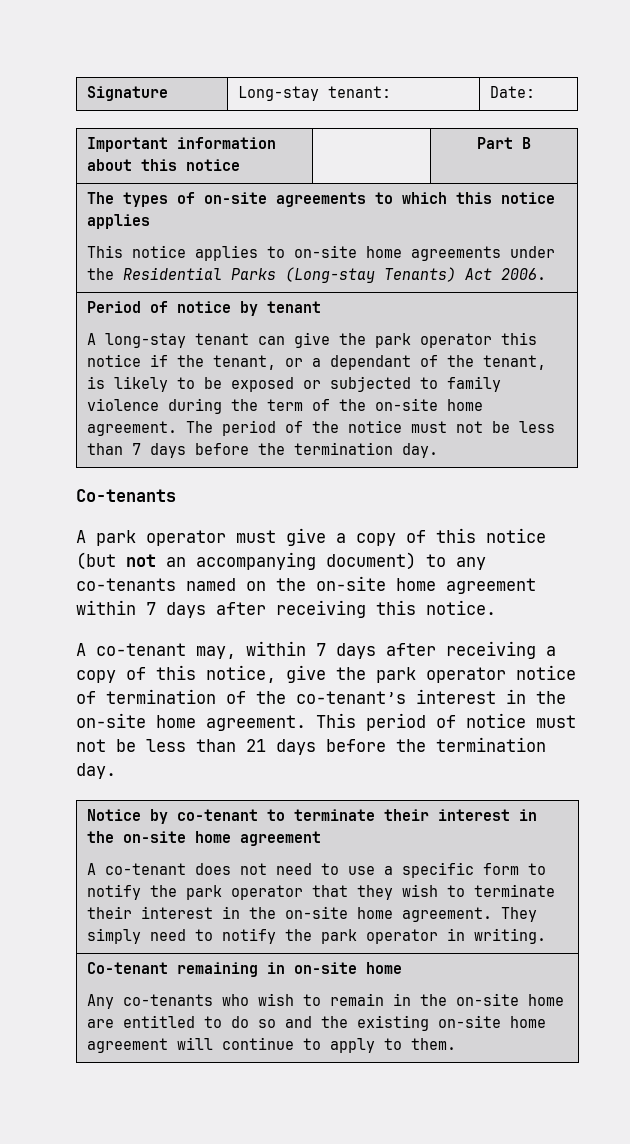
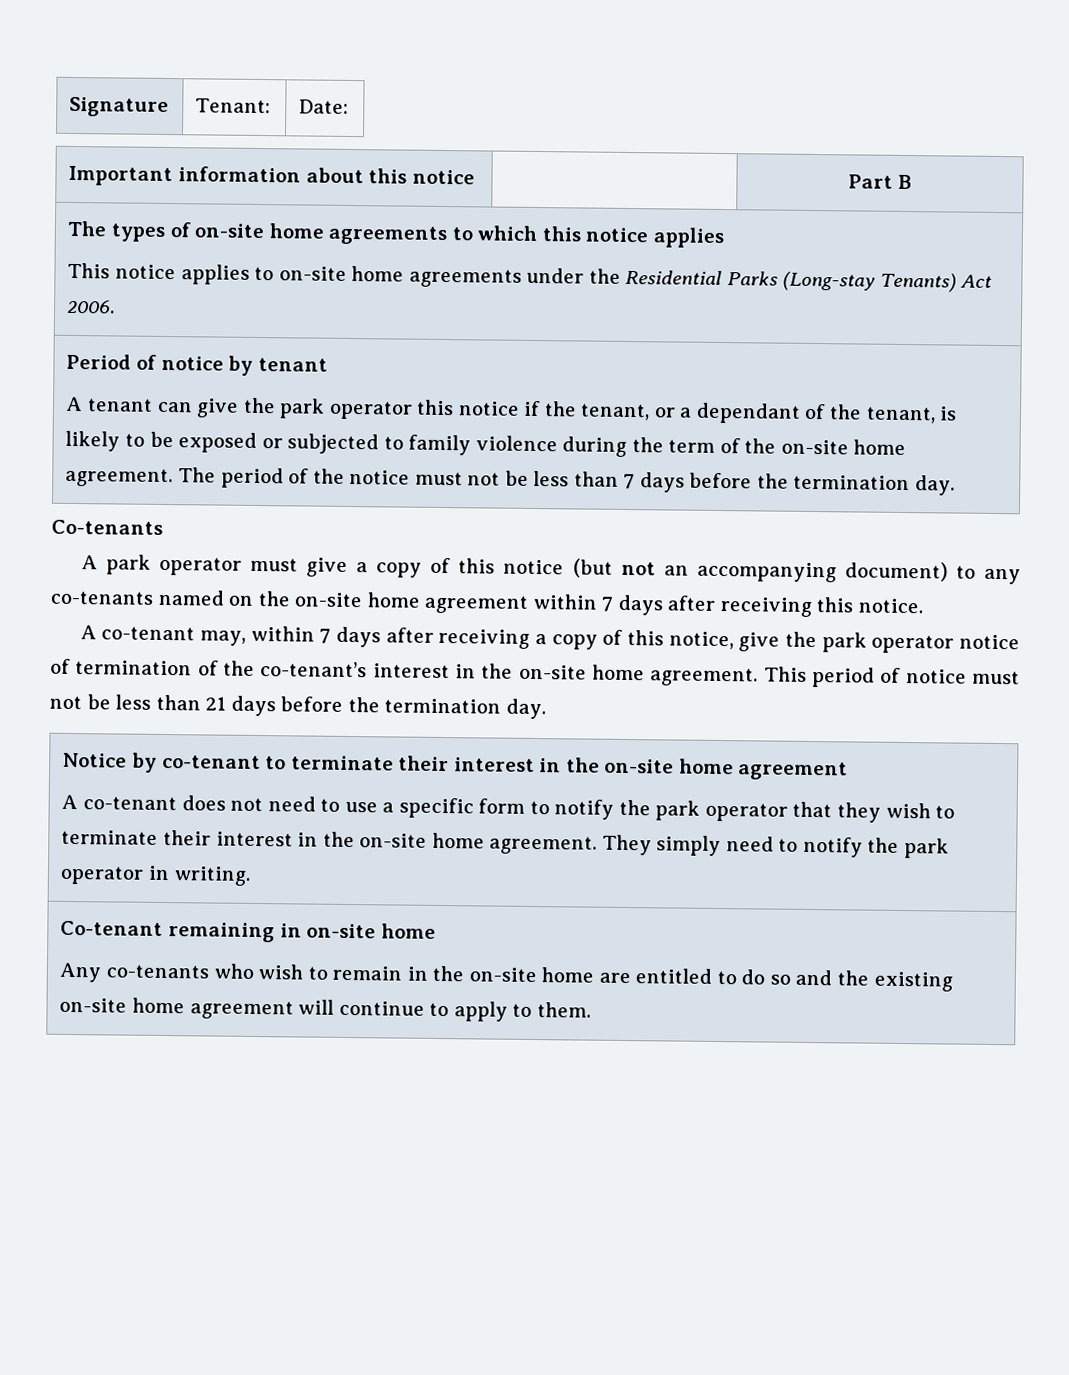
- Signature | Long-stay tenant: | Date:
+ Signature | Tenant: | Date:
- The types of on-site agreements to which this notice applies
+ The types of on-site home agreements to which this notice applies
- A long-stay tenant can give the park operator this notice if the tenant, or a dependant of the tenant, is likely to be exposed or subjected to family violence during the term of the on-site home agreement.
+ A tenant can give the park operator this notice if the tenant, or a dependant of the tenant, is likely to be exposed or subjected to family violence during the term of the on-site home agreement.

